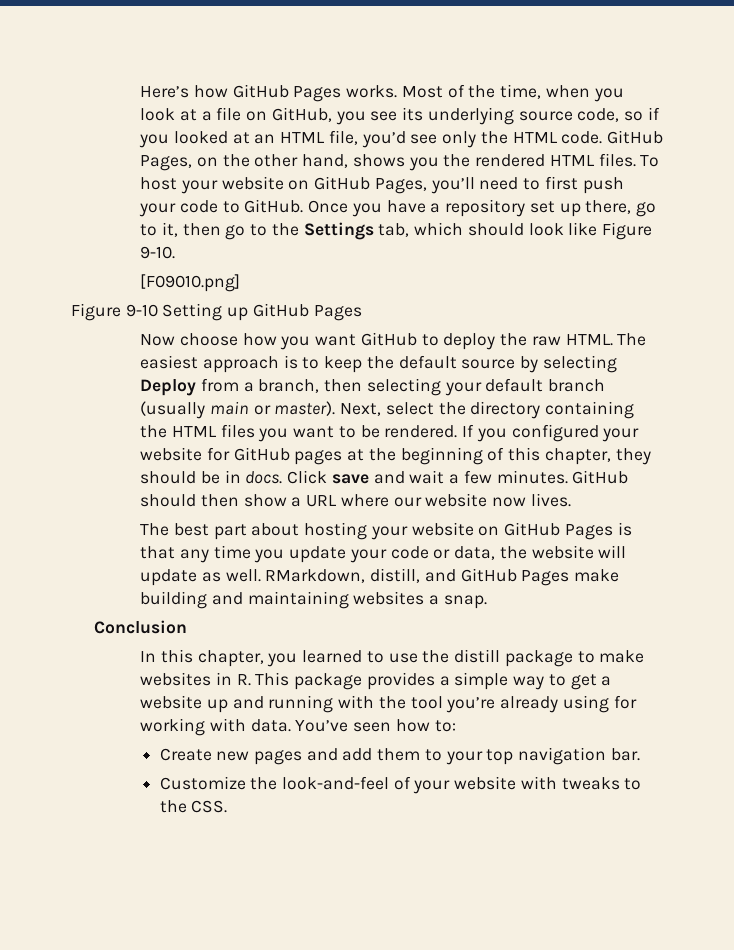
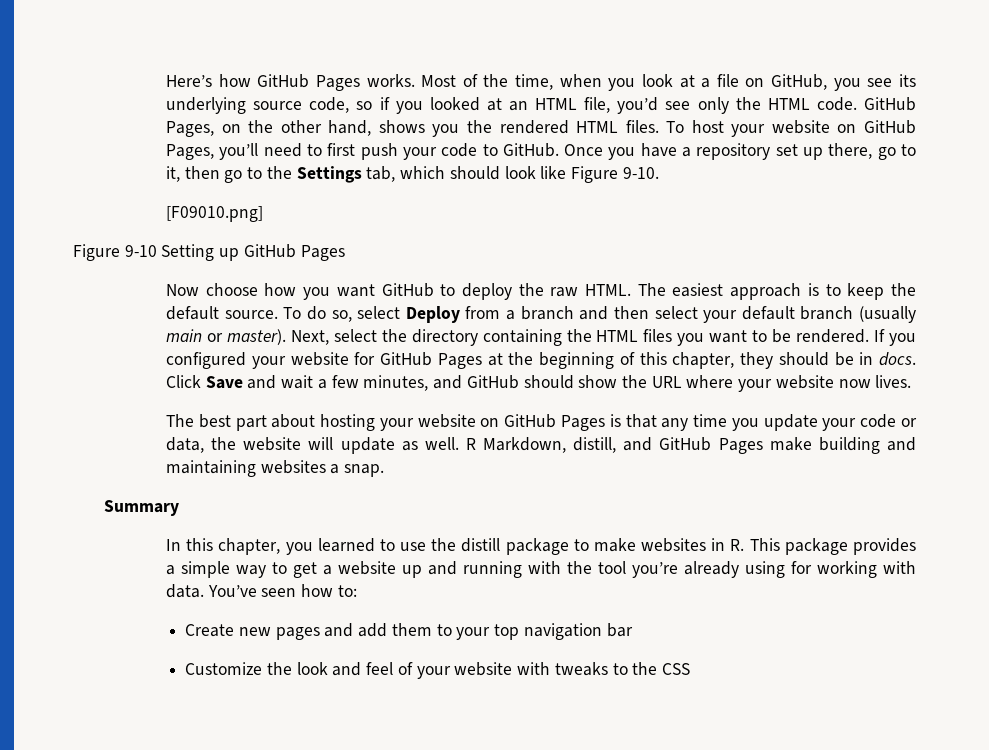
- The easiest approach is to keep the default source by selecting Deploy from a branch, then selecting your default branch (usually main or master).
+ The easiest approach is to keep the default source. To do so, select Deploy from a branch and then select your default branch (usually main or master).
- If you configured your website for GitHub pages at the beginning of this chapter, they should be in docs.
+ If you configured your website for GitHub Pages at the beginning of this chapter, they should be in docs.
- Click save and wait a few minutes. GitHub should then show a URL where our website now lives.
+ Click Save and wait a few minutes, and GitHub should show the URL where your website now lives.
- RMarkdown, distill, and GitHub Pages make building and maintaining websites a snap.
+ R Markdown, distill, and GitHub Pages make building and maintaining websites a snap.
- Conclusion
+ Summary
- Create new pages and add them to your top navigation bar.
+ Create new pages and add them to your top navigation bar
- Customize the look-and-feel of your website with tweaks to the CSS.
+ Customize the look and feel of your website with tweaks to the CSS

